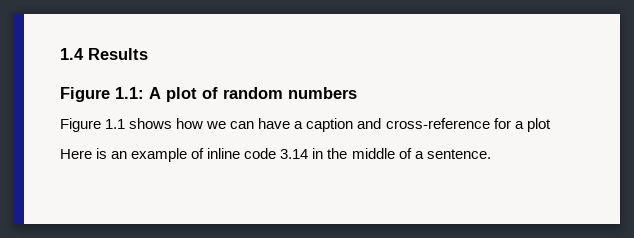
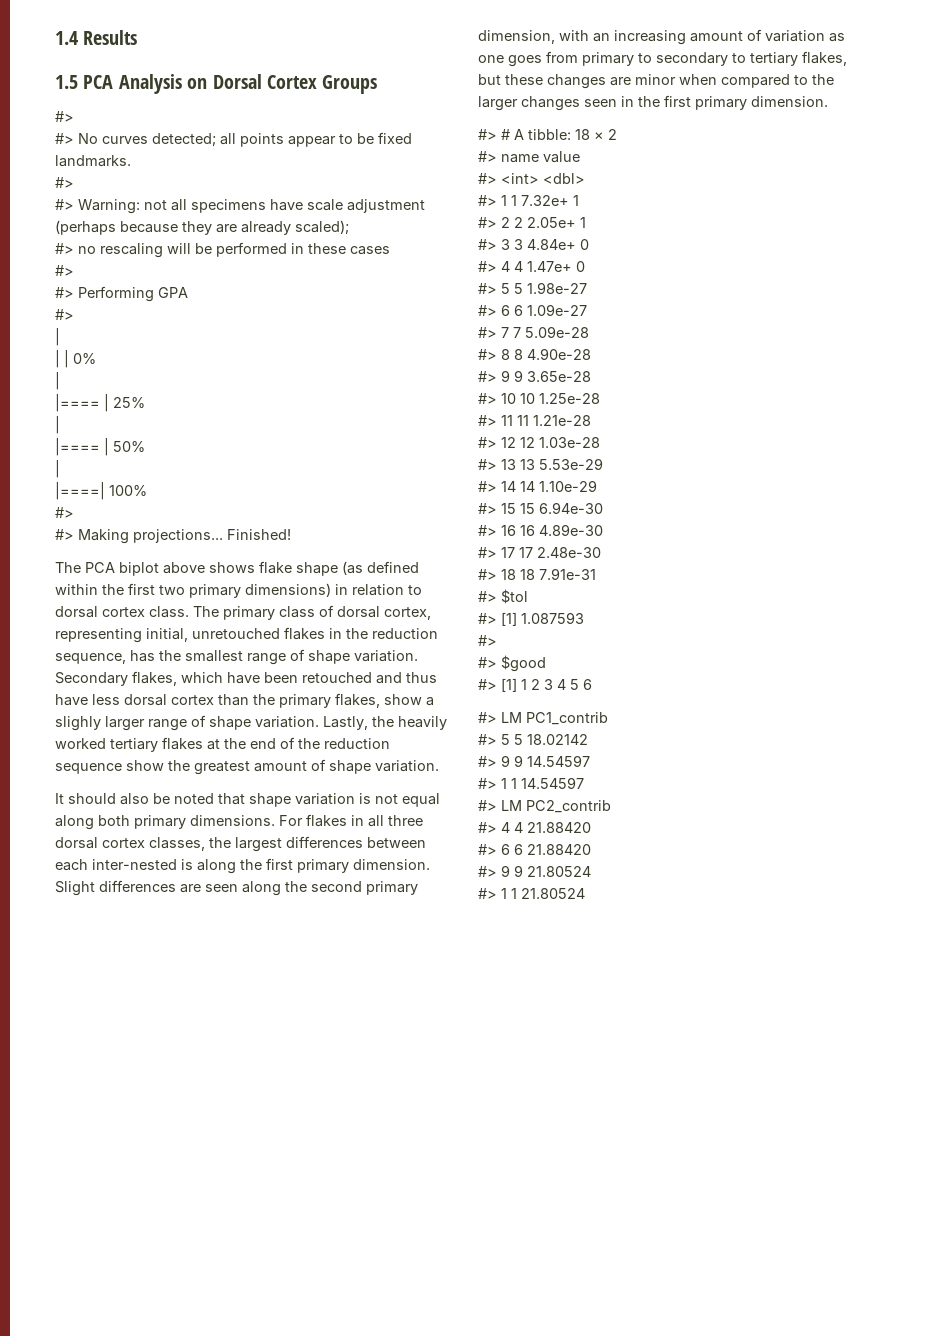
- Figure 1.1: A plot of random numbers
- Figure 1.1 shows how we can have a caption and cross-reference for a plot
- Here is an example of inline code 3.14 in the middle of a sentence.
+ 1.5 PCA Analysis on Dorsal Cortex Groups
+ #>
+ #> No curves detected; all points appear to be fixed landmarks.
+ #>
+ #> Warning: not all specimens have scale adjustment (perhaps because they are already scaled);
+ #> no rescaling will be performed in these cases
+ #>
+ #> Performing GPA
+ #>
+ |
+ | | 0%
+ |
+ |==== | 25%
+ |
+ |==== | 50%
+ |
+ |====| 100%
+ #>
+ #> Making projections... Finished!
+ The PCA biplot above shows flake shape (as defined within the first two primary dimensions) in relation to dorsal cortex class. The primary class of dorsal cortex, representing initial, unretouched flakes in the reduction sequence, has the smallest range of shape variation. Secondary flakes, which have been retouched and thus have less dorsal cortex than the primary flakes, show a slighly larger range of shape variation. Lastly, the heavily worked tertiary flakes at the end of the reduction sequence show the greatest amount of shape variation.
+ It should also be noted that shape variation is not equal along both primary dimensions. For flakes in all three dorsal cortex classes, the largest differences between each inter-nested is along the first primary dimension. Slight differences are seen along the second primary dimension, with an increasing amount of variation as one goes from primary to secondary to tertiary flakes, but these changes are minor when compared to the larger changes seen in the first primary dimension.
+ #> # A tibble: 18 × 2
+ #> name value
+ #> <int> <dbl>
+ #> 1 1 7.32e+ 1
+ #> 2 2 2.05e+ 1
+ #> 3 3 4.84e+ 0
+ #> 4 4 1.47e+ 0
+ #> 5 5 1.98e-27
+ #> 6 6 1.09e-27
+ #> 7 7 5.09e-28
+ #> 8 8 4.90e-28
+ #> 9 9 3.65e-28
+ #> 10 10 1.25e-28
+ #> 11 11 1.21e-28
+ #> 12 12 1.03e-28
+ #> 13 13 5.53e-29
+ #> 14 14 1.10e-29
+ #> 15 15 6.94e-30
+ #> 16 16 4.89e-30
+ #> 17 17 2.48e-30
+ #> 18 18 7.91e-31
+ #> $tol
+ #> [1] 1.087593
+ #>
+ #> $good
+ #> [1] 1 2 3 4 5 6
+ #> LM PC1_contrib
+ #> 5 5 18.02142
+ #> 9 9 14.54597
+ #> 1 1 14.54597
+ #> LM PC2_contrib
+ #> 4 4 21.88420
+ #> 6 6 21.88420
+ #> 9 9 21.80524
+ #> 1 1 21.80524

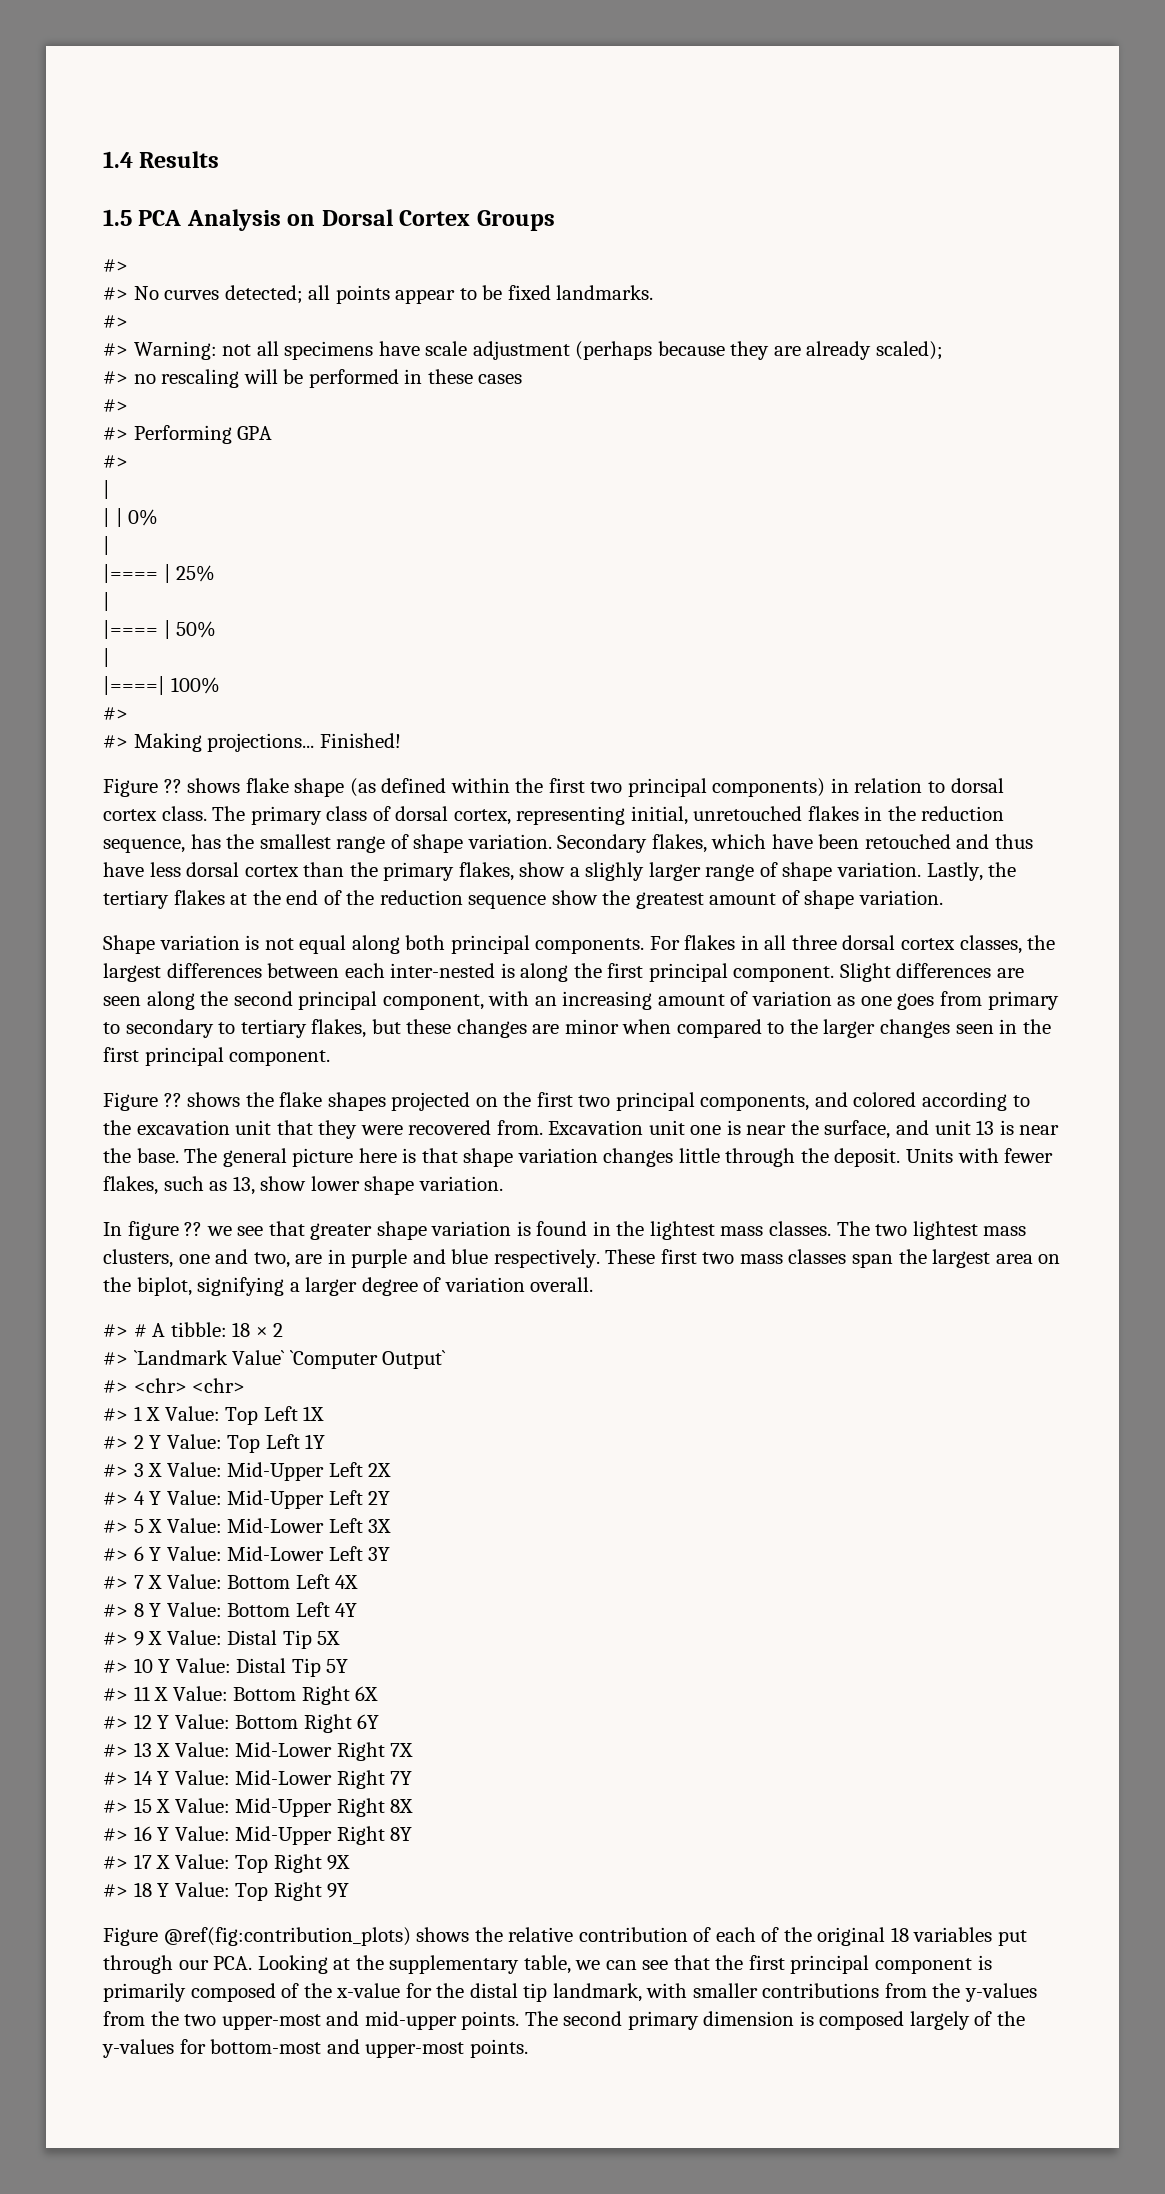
- The PCA biplot above shows flake shape (as defined within the first two primary dimensions) in relation to dorsal cortex class.
+ Figure ?? shows flake shape (as defined within the first two principal components) in relation to dorsal cortex class.
- Lastly, the heavily worked tertiary flakes at the end of the reduction sequence show the greatest amount of shape variation.
+ Lastly, the tertiary flakes at the end of the reduction sequence show the greatest amount of shape variation.
- It should also be noted that shape variation is not equal along both primary dimensions.
+ Shape variation is not equal along both principal components.
- For flakes in all three dorsal cortex classes, the largest differences between each inter-nested is along the first primary dimension.
+ For flakes in all three dorsal cortex classes, the largest differences between each inter-nested is along the first principal component.
- Slight differences are seen along the second primary dimension, with an increasing amount of variation as one goes from primary to secondary to tertiary flakes, but these changes are minor when compared to the larger changes seen in the first primary dimension.
+ Slight differences are seen along the second principal component, with an increasing amount of variation as one goes from primary to secondary to tertiary flakes, but these changes are minor when compared to the larger changes seen in the first principal component.
+ Figure ?? shows the flake shapes projected on the first two principal components, and colored according to the excavation unit that they were recovered from. Excavation unit one is near the surface, and unit 13 is near the base. The general picture here is that shape variation changes little through the deposit. Units with fewer flakes, such as 13, show lower shape variation.
+ In figure ?? we see that greater shape variation is found in the lightest mass classes. The two lightest mass clusters, one and two, are in purple and blue respectively. These first two mass classes span the largest area on the biplot, signifying a larger degree of variation overall.
- #> name value
- #> <int> <dbl>
- #> 1 1 7.32e+ 1
- #> 2 2 2.05e+ 1
- #> 3 3 4.84e+ 0
- #> 4 4 1.47e+ 0
- #> 5 5 1.98e-27
- #> 6 6 1.09e-27
- #> 7 7 5.09e-28
- #> 8 8 4.90e-28
- #> 9 9 3.65e-28
- #> 10 10 1.25e-28
- #> 11 11 1.21e-28
- #> 12 12 1.03e-28
- #> 13 13 5.53e-29
- #> 14 14 1.10e-29
- #> 15 15 6.94e-30
- #> 16 16 4.89e-30
- #> 17 17 2.48e-30
- #> 18 18 7.91e-31
- #> $tol
- #> [1] 1.087593
- #>
- #> $good
- #> [1] 1 2 3 4 5 6
- #> LM PC1_contrib
- #> 5 5 18.02142
- #> 9 9 14.54597
- #> 1 1 14.54597
- #> LM PC2_contrib
- #> 4 4 21.88420
- #> 6 6 21.88420
- #> 9 9 21.80524
- #> 1 1 21.80524
+ #> `Landmark Value` `Computer Output`
+ #> <chr> <chr>
+ #> 1 X Value: Top Left 1X
+ #> 2 Y Value: Top Left 1Y
+ #> 3 X Value: Mid-Upper Left 2X
+ #> 4 Y Value: Mid-Upper Left 2Y
+ #> 5 X Value: Mid-Lower Left 3X
+ #> 6 Y Value: Mid-Lower Left 3Y
+ #> 7 X Value: Bottom Left 4X
+ #> 8 Y Value: Bottom Left 4Y
+ #> 9 X Value: Distal Tip 5X
+ #> 10 Y Value: Distal Tip 5Y
+ #> 11 X Value: Bottom Right 6X
+ #> 12 Y Value: Bottom Right 6Y
+ #> 13 X Value: Mid-Lower Right 7X
+ #> 14 Y Value: Mid-Lower Right 7Y
+ #> 15 X Value: Mid-Upper Right 8X
+ #> 16 Y Value: Mid-Upper Right 8Y
+ #> 17 X Value: Top Right 9X
+ #> 18 Y Value: Top Right 9Y
+ Figure @ref(fig:contribution_plots) shows the relative contribution of each of the original 18 variables put through our PCA. Looking at the supplementary table, we can see that the first principal component is primarily composed of the x-value for the distal tip landmark, with smaller contributions from the y-values from the two upper-most and mid-upper points. The second primary dimension is composed largely of the y-values for bottom-most and upper-most points.

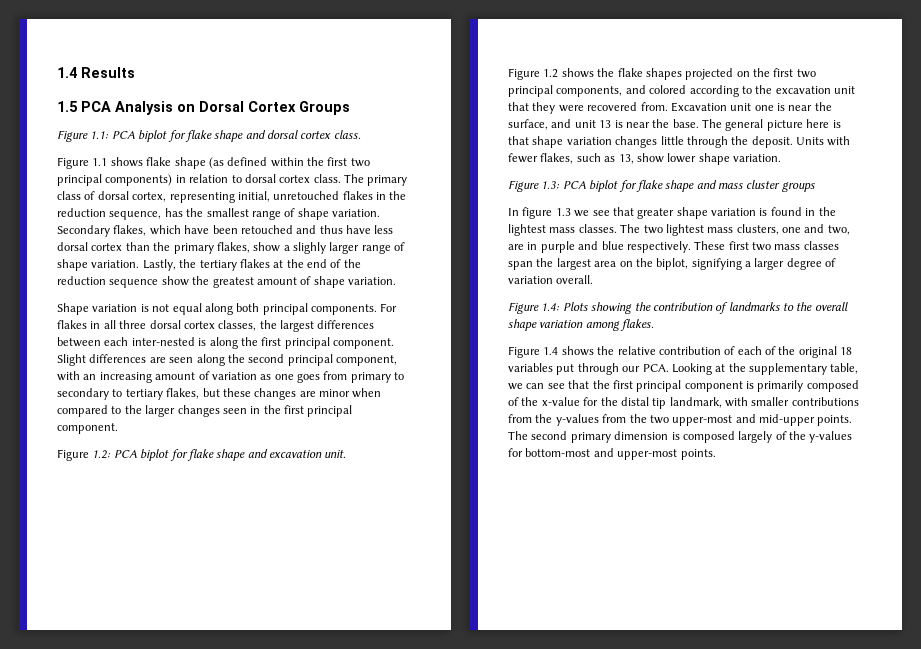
  1.5 PCA Analysis on Dorsal Cortex Groups
- #>
- #> No curves detected; all points appear to be fixed landmarks.
- #>
- #> Warning: not all specimens have scale adjustment (perhaps because they are already scaled);
- #> no rescaling will be performed in these cases
- #>
- #> Performing GPA
- #>
- |
- | | 0%
- |
- |==== | 25%
- |
- |==== | 50%
- |
- |====| 100%
- #>
- #> Making projections... Finished!
- Figure ?? shows flake shape (as defined within the first two principal components) in relation to dorsal cortex class.
+ Figure 1.1: PCA biplot for flake shape and dorsal cortex class.
+ Figure 1.1 shows flake shape (as defined within the first two principal components) in relation to dorsal cortex class.
- Figure ?? shows the flake shapes projected on the first two principal components, and colored according to the excavation unit that they were recovered from.
+ Figure 1.2: PCA biplot for flake shape and excavation unit.
+ Figure 1.2 shows the flake shapes projected on the first two principal components, and colored according to the excavation unit that they were recovered from.
+ Figure 1.3: PCA biplot for flake shape and mass cluster groups
- In figure ?? we see that greater shape variation is found in the lightest mass classes.
+ In figure 1.3 we see that greater shape variation is found in the lightest mass classes.
- #> # A tibble: 18 × 2
- #> `Landmark Value` `Computer Output`
- #> <chr> <chr>
- #> 1 X Value: Top Left 1X
- #> 2 Y Value: Top Left 1Y
- #> 3 X Value: Mid-Upper Left 2X
- #> 4 Y Value: Mid-Upper Left 2Y
- #> 5 X Value: Mid-Lower Left 3X
- #> 6 Y Value: Mid-Lower Left 3Y
- #> 7 X Value: Bottom Left 4X
- #> 8 Y Value: Bottom Left 4Y
- #> 9 X Value: Distal Tip 5X
- #> 10 Y Value: Distal Tip 5Y
- #> 11 X Value: Bottom Right 6X
- #> 12 Y Value: Bottom Right 6Y
- #> 13 X Value: Mid-Lower Right 7X
- #> 14 Y Value: Mid-Lower Right 7Y
- #> 15 X Value: Mid-Upper Right 8X
- #> 16 Y Value: Mid-Upper Right 8Y
- #> 17 X Value: Top Right 9X
- #> 18 Y Value: Top Right 9Y
- Figure @ref(fig:contribution_plots) shows the relative contribution of each of the original 18 variables put through our PCA. Looking at the supplementary table, we can see that the first principal component is primarily composed of the x-value for the distal tip landmark, with smaller contributions from the y-values from the two upper-most and mid-upper points.
+ Figure 1.4: Plots showing the contribution of landmarks to the overall shape variation among flakes.
+ Figure 1.4 shows the relative contribution of each of the original 18 variables put through our PCA. Looking at the supplementary table, we can see that the first principal component is primarily composed of the x-value for the distal tip landmark, with smaller contributions from the y-values from the two upper-most and mid-upper points.

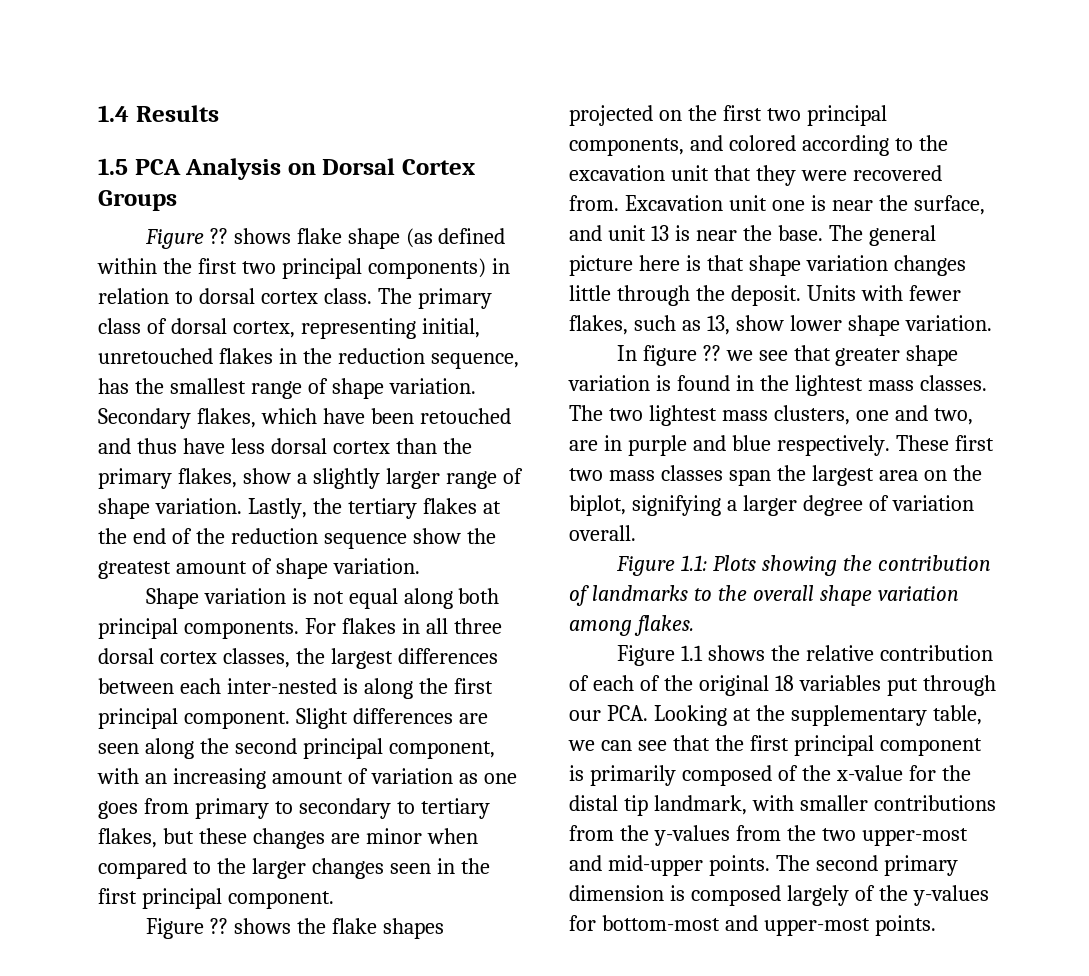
- Figure 1.1: PCA biplot for flake shape and dorsal cortex class.
- Figure 1.1 shows flake shape (as defined within the first two principal components) in relation to dorsal cortex class.
+ Figure ?? shows flake shape (as defined within the first two principal components) in relation to dorsal cortex class.
- Secondary flakes, which have been retouched and thus have less dorsal cortex than the primary flakes, show a slighly larger range of shape variation.
+ Secondary flakes, which have been retouched and thus have less dorsal cortex than the primary flakes, show a slightly larger range of shape variation.
- Figure 1.2: PCA biplot for flake shape and excavation unit.
- Figure 1.2 shows the flake shapes projected on the first two principal components, and colored according to the excavation unit that they were recovered from.
+ Figure ?? shows the flake shapes projected on the first two principal components, and colored according to the excavation unit that they were recovered from.
- Figure 1.3: PCA biplot for flake shape and mass cluster groups
- In figure 1.3 we see that greater shape variation is found in the lightest mass classes.
+ In figure ?? we see that greater shape variation is found in the lightest mass classes.
- Figure 1.4: Plots showing the contribution of landmarks to the overall shape variation among flakes.
+ Figure 1.1: Plots showing the contribution of landmarks to the overall shape variation among flakes.
- Figure 1.4 shows the relative contribution of each of the original 18 variables put through our PCA. Looking at the supplementary table, we can see that the first principal component is primarily composed of the x-value for the distal tip landmark, with smaller contributions from the y-values from the two upper-most and mid-upper points.
+ Figure 1.1 shows the relative contribution of each of the original 18 variables put through our PCA. Looking at the supplementary table, we can see that the first principal component is primarily composed of the x-value for the distal tip landmark, with smaller contributions from the y-values from the two upper-most and mid-upper points.

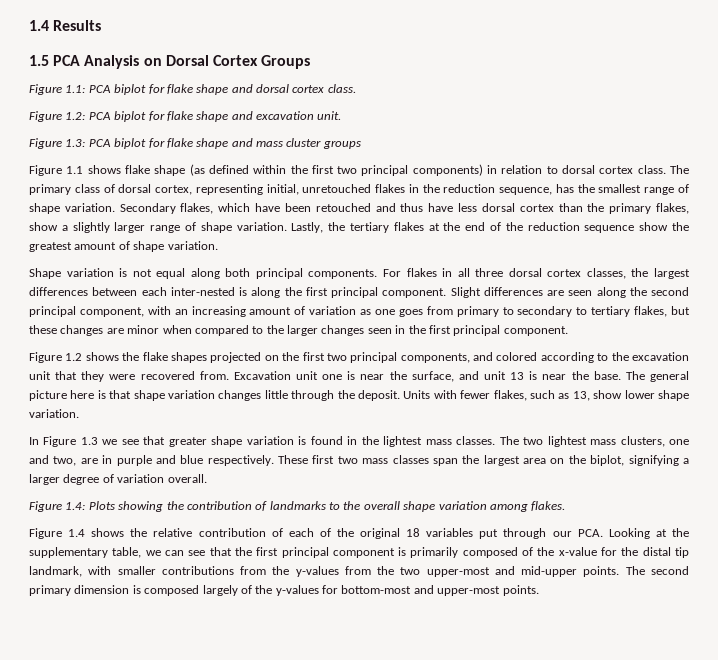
- Figure ?? shows flake shape (as defined within the first two principal components) in relation to dorsal cortex class.
+ Figure 1.1: PCA biplot for flake shape and dorsal cortex class.
+ Figure 1.2: PCA biplot for flake shape and excavation unit.
+ Figure 1.3: PCA biplot for flake shape and mass cluster groups
+ Figure 1.1 shows flake shape (as defined within the first two principal components) in relation to dorsal cortex class.
- Figure ?? shows the flake shapes projected on the first two principal components, and colored according to the excavation unit that they were recovered from.
+ Figure 1.2 shows the flake shapes projected on the first two principal components, and colored according to the excavation unit that they were recovered from.
- In figure ?? we see that greater shape variation is found in the lightest mass classes.
+ In Figure 1.3 we see that greater shape variation is found in the lightest mass classes.
- Figure 1.1: Plots showing the contribution of landmarks to the overall shape variation among flakes.
+ Figure 1.4: Plots showing the contribution of landmarks to the overall shape variation among flakes.
- Figure 1.1 shows the relative contribution of each of the original 18 variables put through our PCA. Looking at the supplementary table, we can see that the first principal component is primarily composed of the x-value for the distal tip landmark, with smaller contributions from the y-values from the two upper-most and mid-upper points.
+ Figure 1.4 shows the relative contribution of each of the original 18 variables put through our PCA. Looking at the supplementary table, we can see that the first principal component is primarily composed of the x-value for the distal tip landmark, with smaller contributions from the y-values from the two upper-most and mid-upper points.

